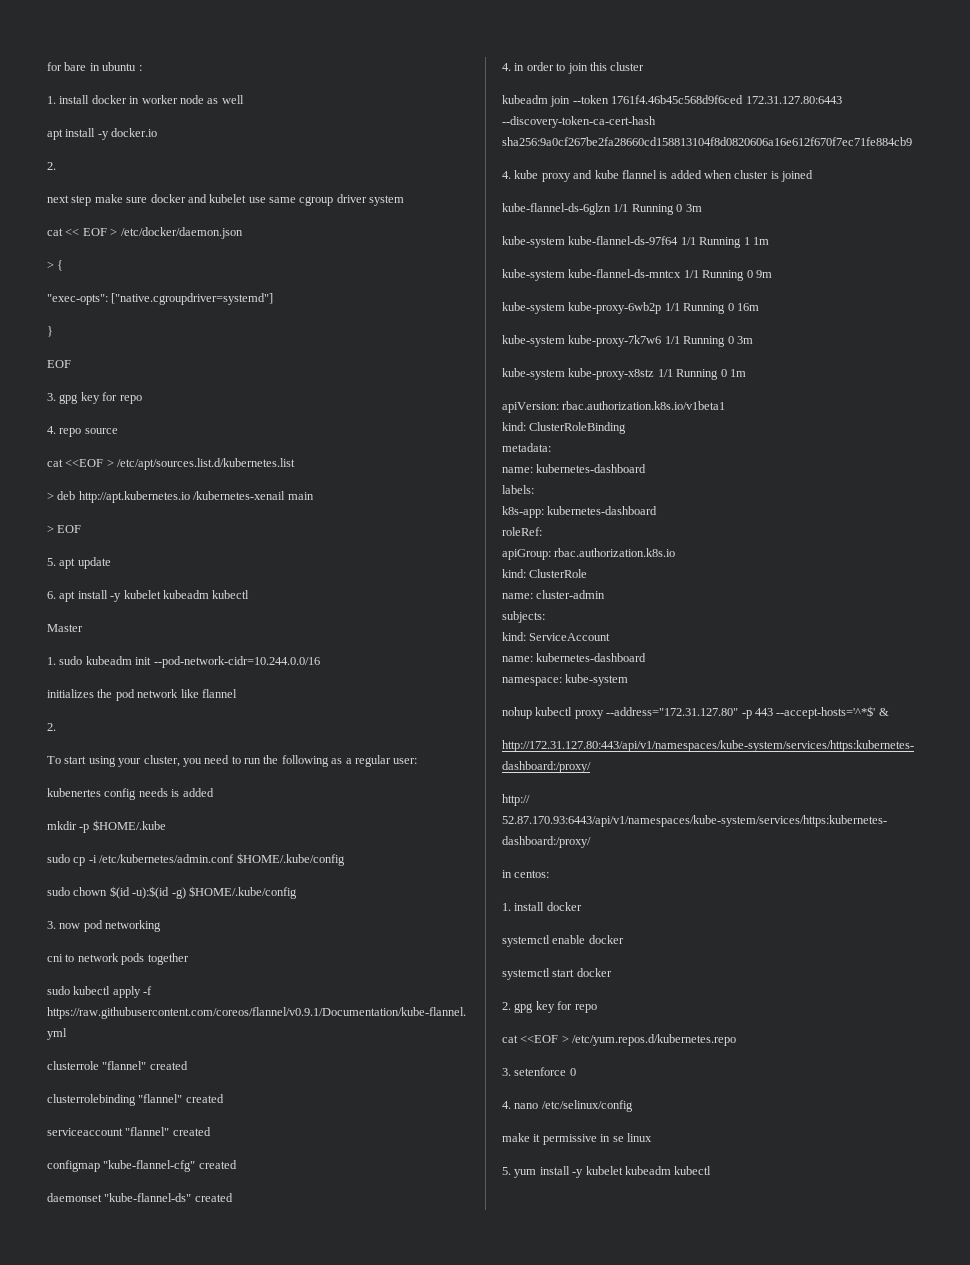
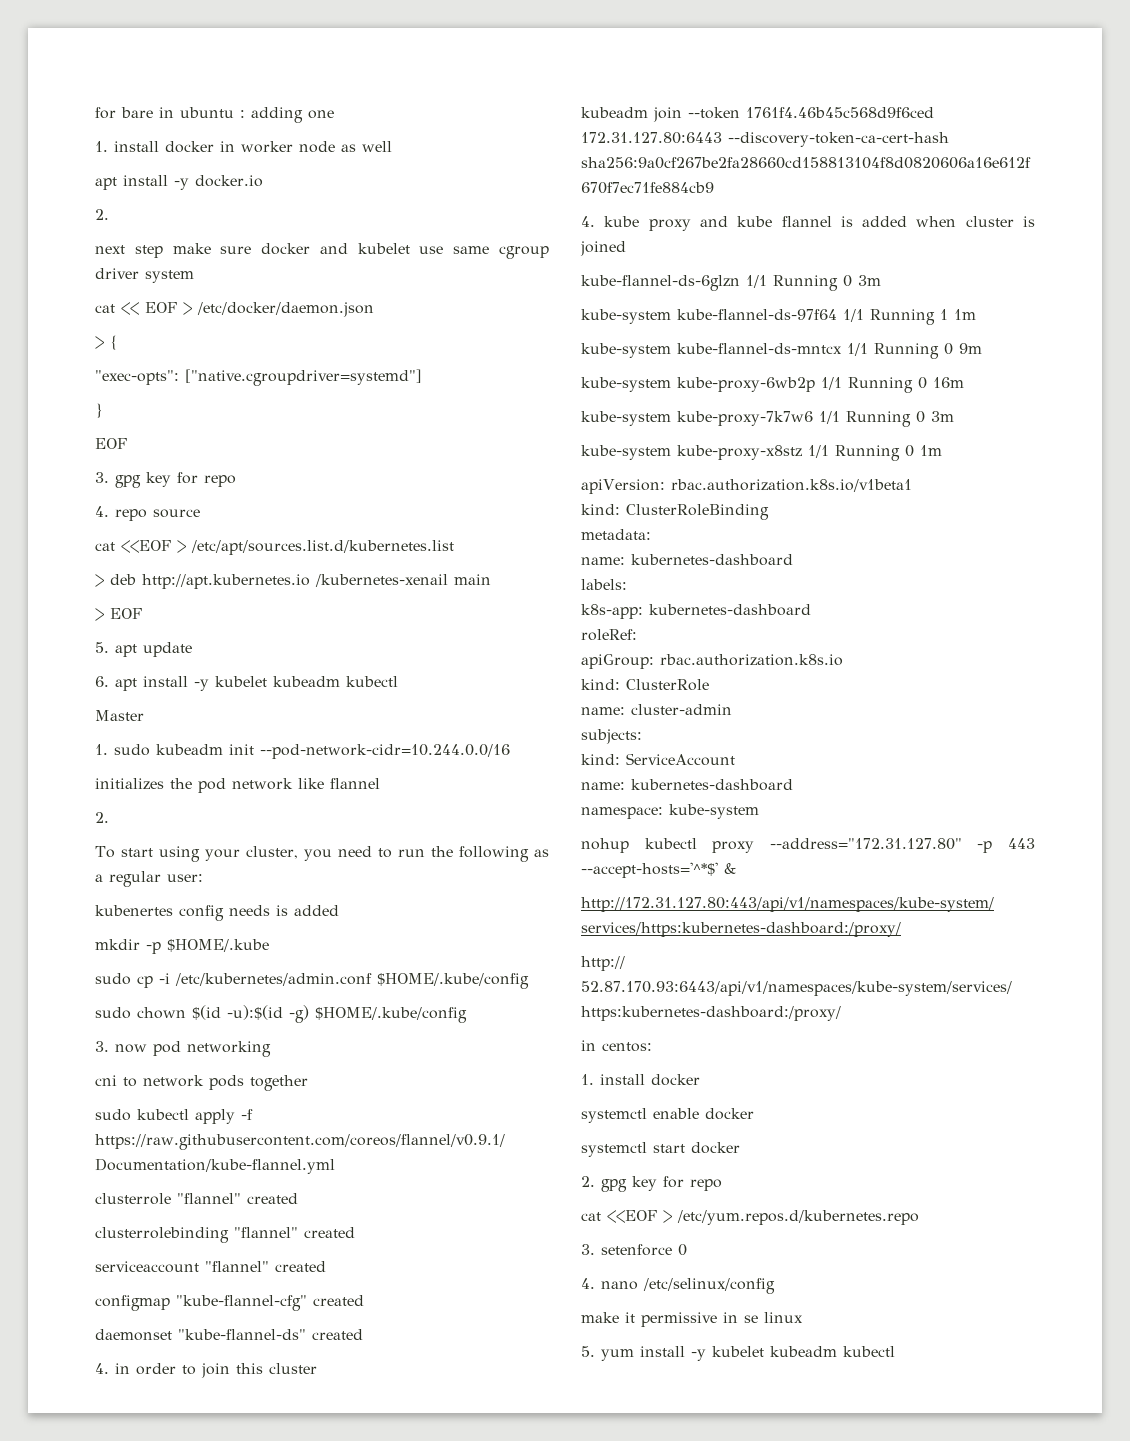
- for bare in ubuntu :
+ for bare in ubuntu : adding one

